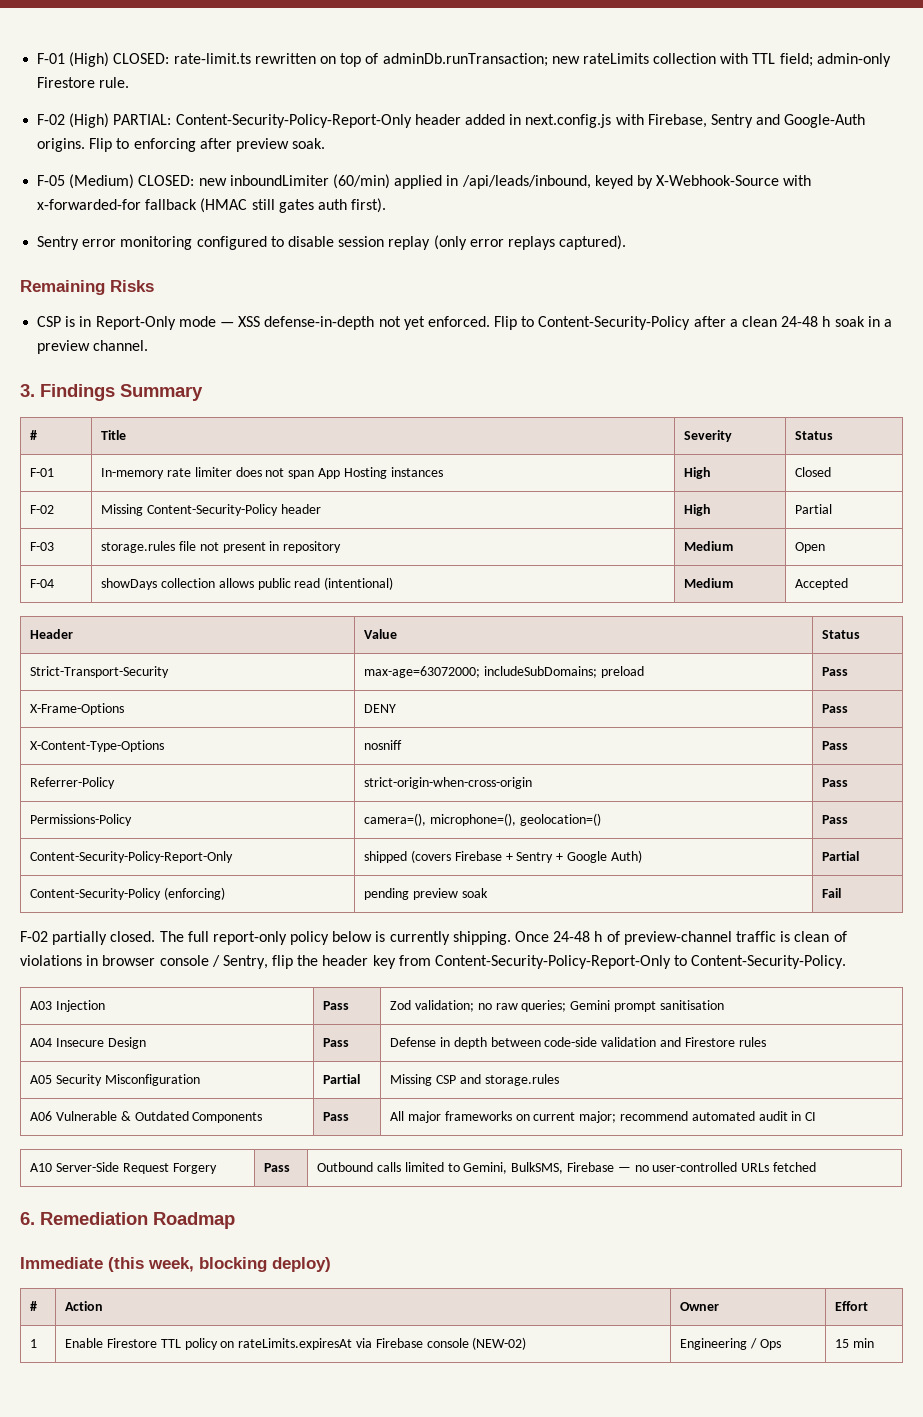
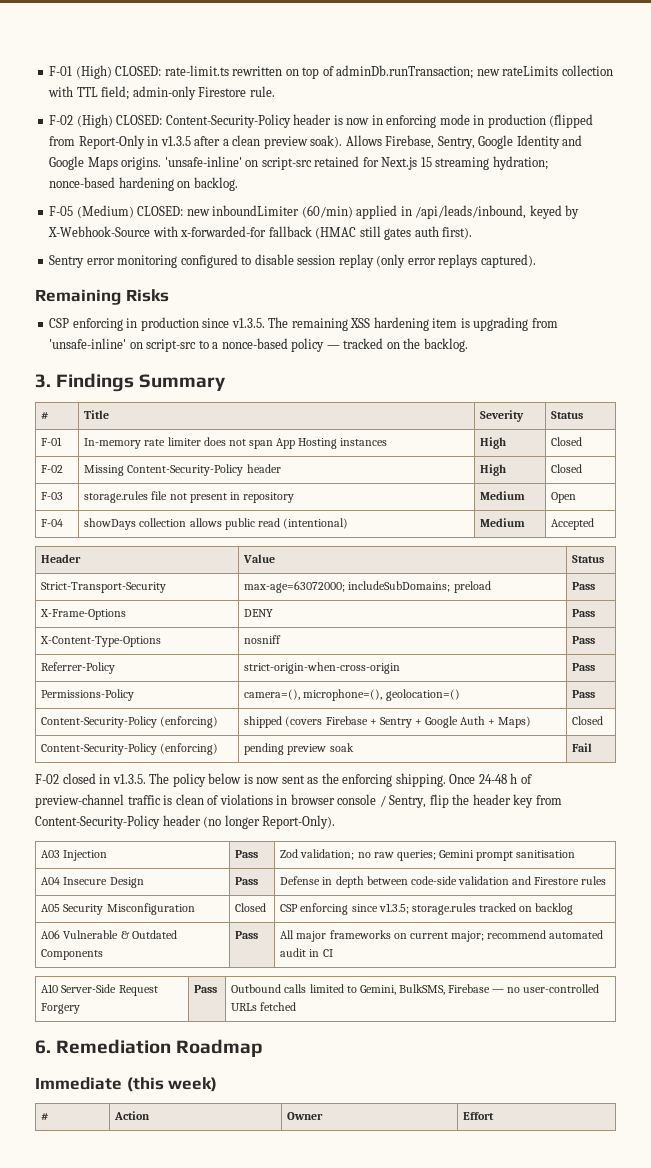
- F-02 (High) PARTIAL: Content-Security-Policy-Report-Only header added in next.config.js with Firebase, Sentry and Google-Auth origins. Flip to enforcing after preview soak.
+ F-02 (High) CLOSED: Content-Security-Policy header is now in enforcing mode in production (flipped from Report-Only in v1.3.5 after a clean preview soak). Allows Firebase, Sentry, Google Identity and Google Maps origins. 'unsafe-inline' on script-src retained for Next.js 15 streaming hydration; nonce-based hardening on backlog.
- CSP is in Report-Only mode — XSS defense-in-depth not yet enforced. Flip to Content-Security-Policy after a clean 24-48 h soak in a preview channel.
+ CSP enforcing in production since v1.3.5. The remaining XSS hardening item is upgrading from 'unsafe-inline' on script-src to a nonce-based policy — tracked on the backlog.
- F-02 | Missing Content-Security-Policy header | High | Partial
+ F-02 | Missing Content-Security-Policy header | High | Closed
- Content-Security-Policy-Report-Only | shipped (covers Firebase + Sentry + Google Auth) | Partial
+ Content-Security-Policy (enforcing) | shipped (covers Firebase + Sentry + Google Auth + Maps) | Closed
- F-02 partially closed. The full report-only policy below is currently shipping.
+ F-02 closed in v1.3.5. The policy below is now sent as the enforcing shipping.
- Once 24-48 h of preview-channel traffic is clean of violations in browser console / Sentry, flip the header key from Content-Security-Policy-Report-Only to Content-Security-Policy.
+ Once 24-48 h of preview-channel traffic is clean of violations in browser console / Sentry, flip the header key from Content-Security-Policy header (no longer Report-Only).
- A05 Security Misconfiguration | Partial | Missing CSP and storage.rules
+ A05 Security Misconfiguration | Closed | CSP enforcing since v1.3.5; storage.rules tracked on backlog
- Immediate (this week, blocking deploy)
+ Immediate (this week)
- 1 | Enable Firestore TTL policy on rateLimits.expiresAt via Firebase console (NEW-02) | Engineering / Ops | 15 min

